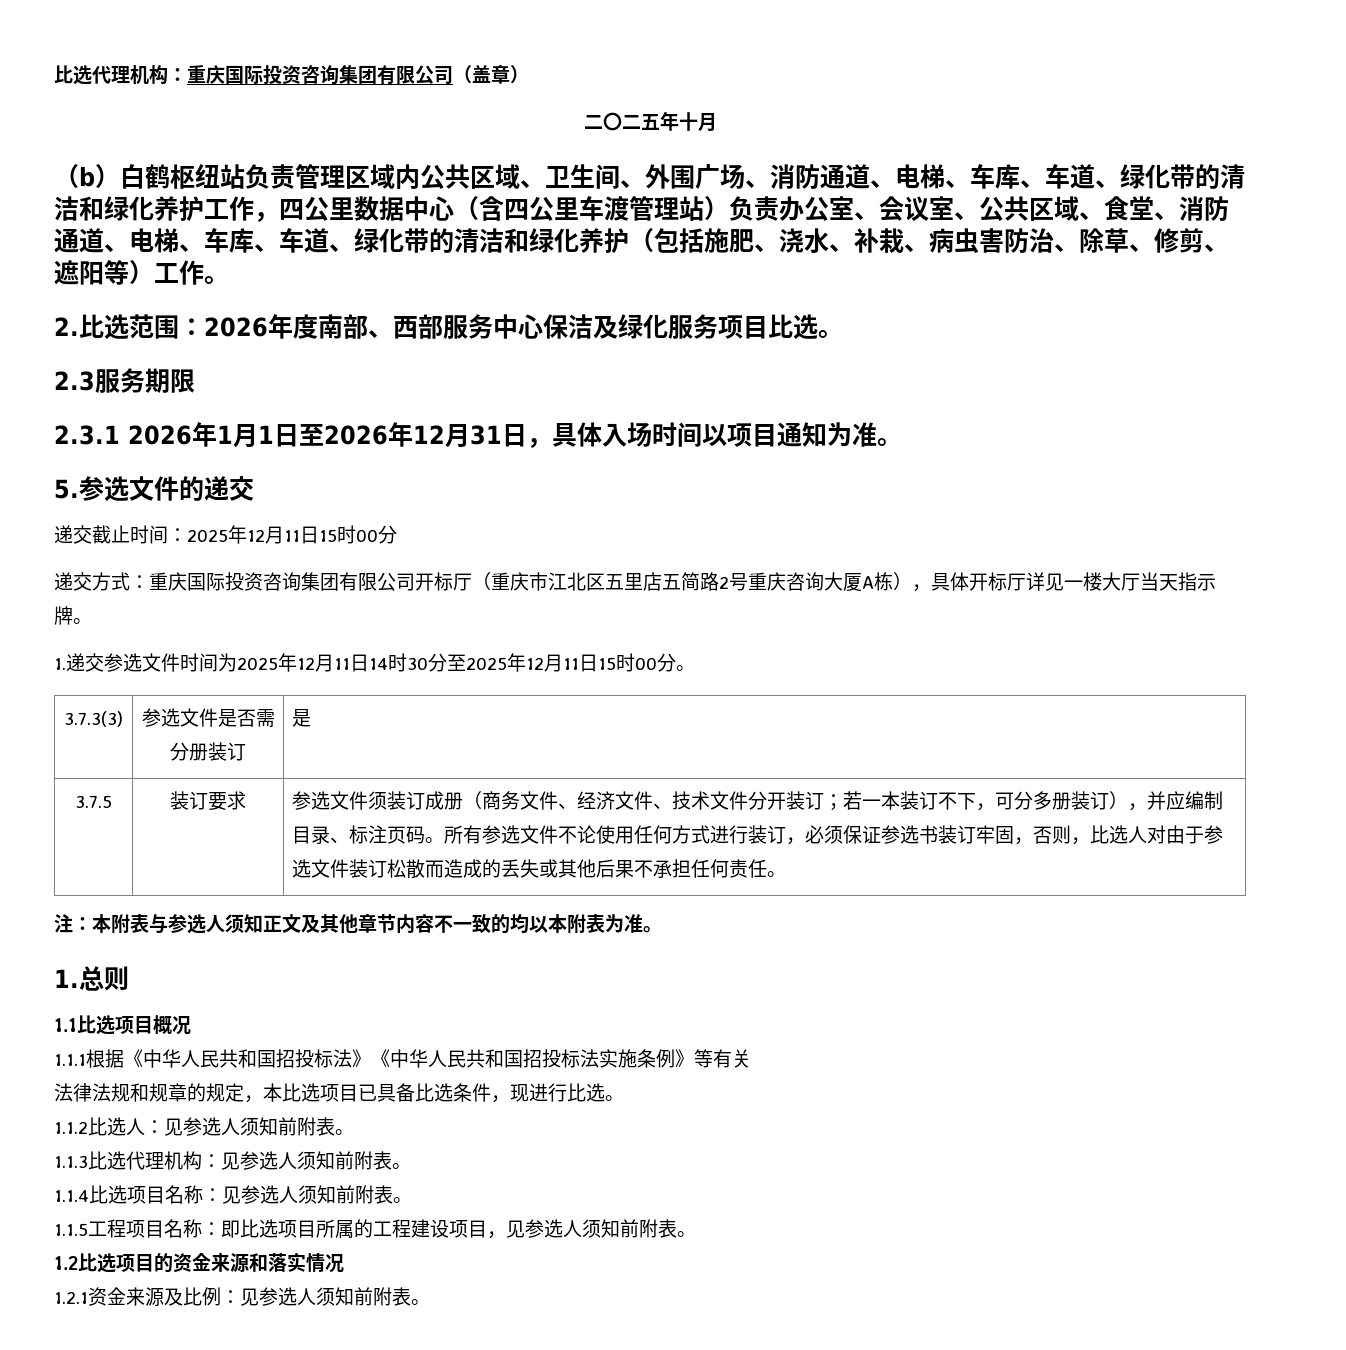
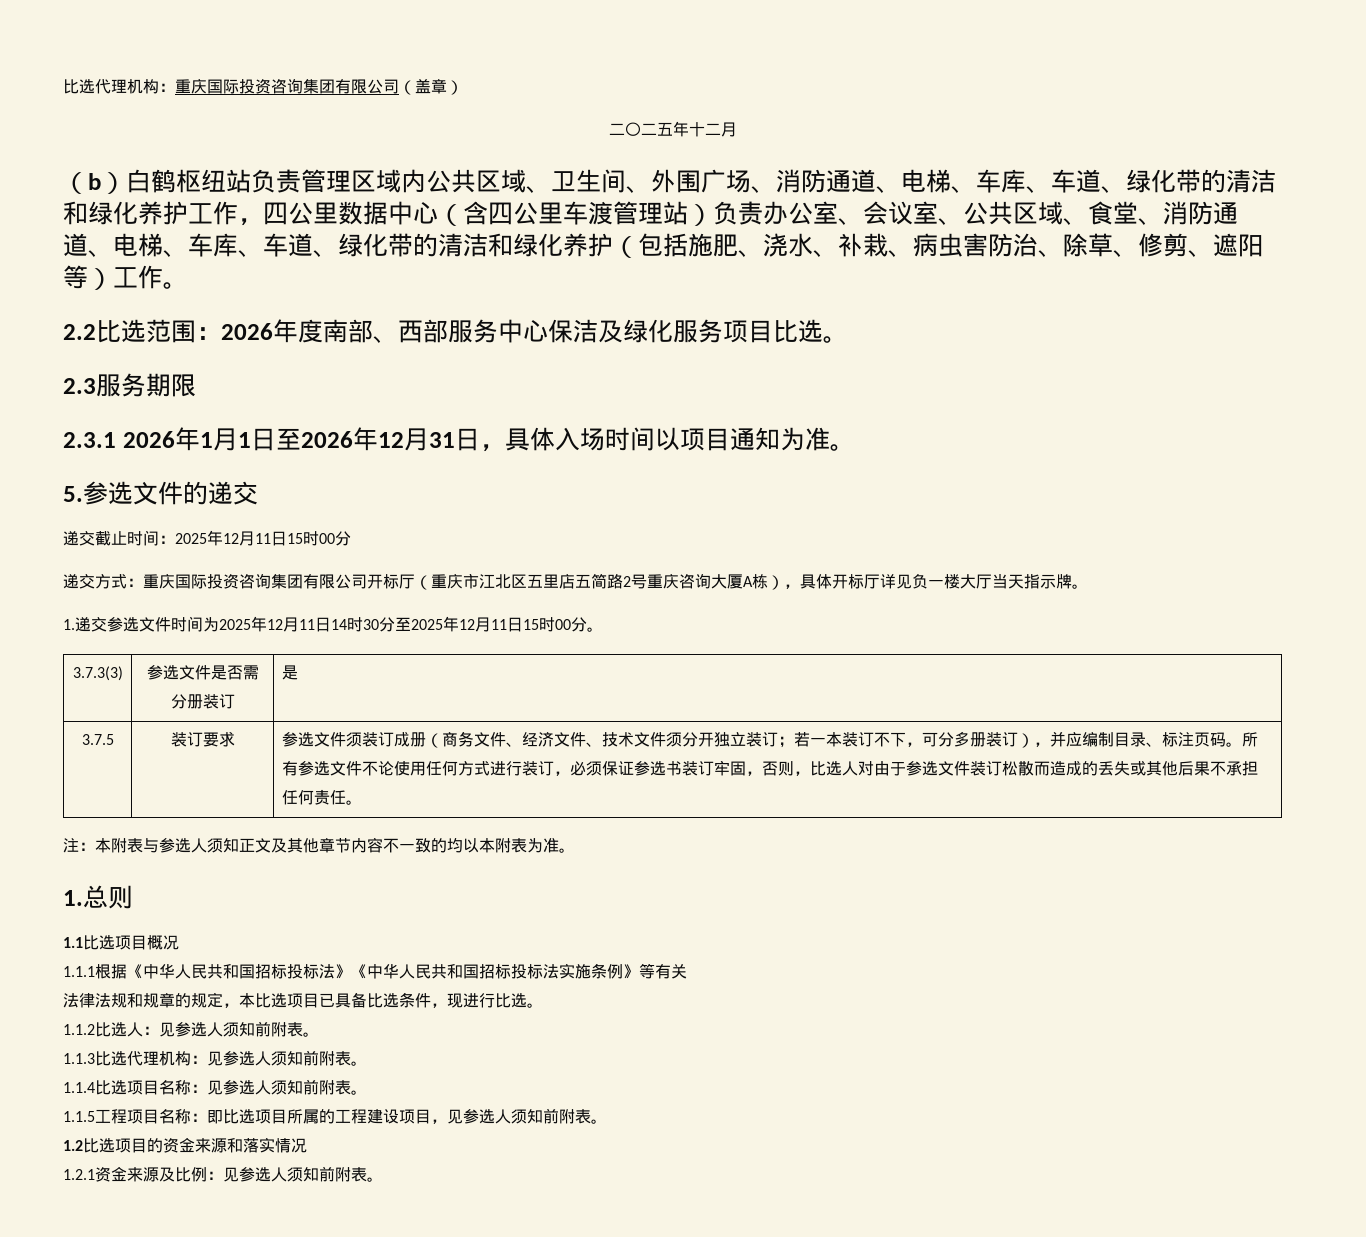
- 二〇二五年十月
+ 二〇二五年十二月
- 2.比选范围：2026年度南部、西部服务中心保洁及绿化服务项目比选。
+ 2.2比选范围：2026年度南部、西部服务中心保洁及绿化服务项目比选。
- 递交方式：重庆国际投资咨询集团有限公司开标厅（重庆市江北区五里店五简路2号重庆咨询大厦A栋），具体开标厅详见一楼大厅当天指示牌。
+ 递交方式：重庆国际投资咨询集团有限公司开标厅（重庆市江北区五里店五简路2号重庆咨询大厦A栋），具体开标厅详见负一楼大厅当天指示牌。
- 参选文件须装订成册（商务文件、经济文件、技术文件分开装订；若一本装订不下，可分多册装订），并应编制目录、标注页码。
+ 参选文件须装订成册（商务文件、经济文件、技术文件须分开独立装订；若一本装订不下，可分多册装订），并应编制目录、标注页码。
- 1.1.1根据《中华人民共和国招投标法》《中华人民共和国招投标法实施条例》等有关
+ 1.1.1根据《中华人民共和国招标投标法》《中华人民共和国招标投标法实施条例》等有关

